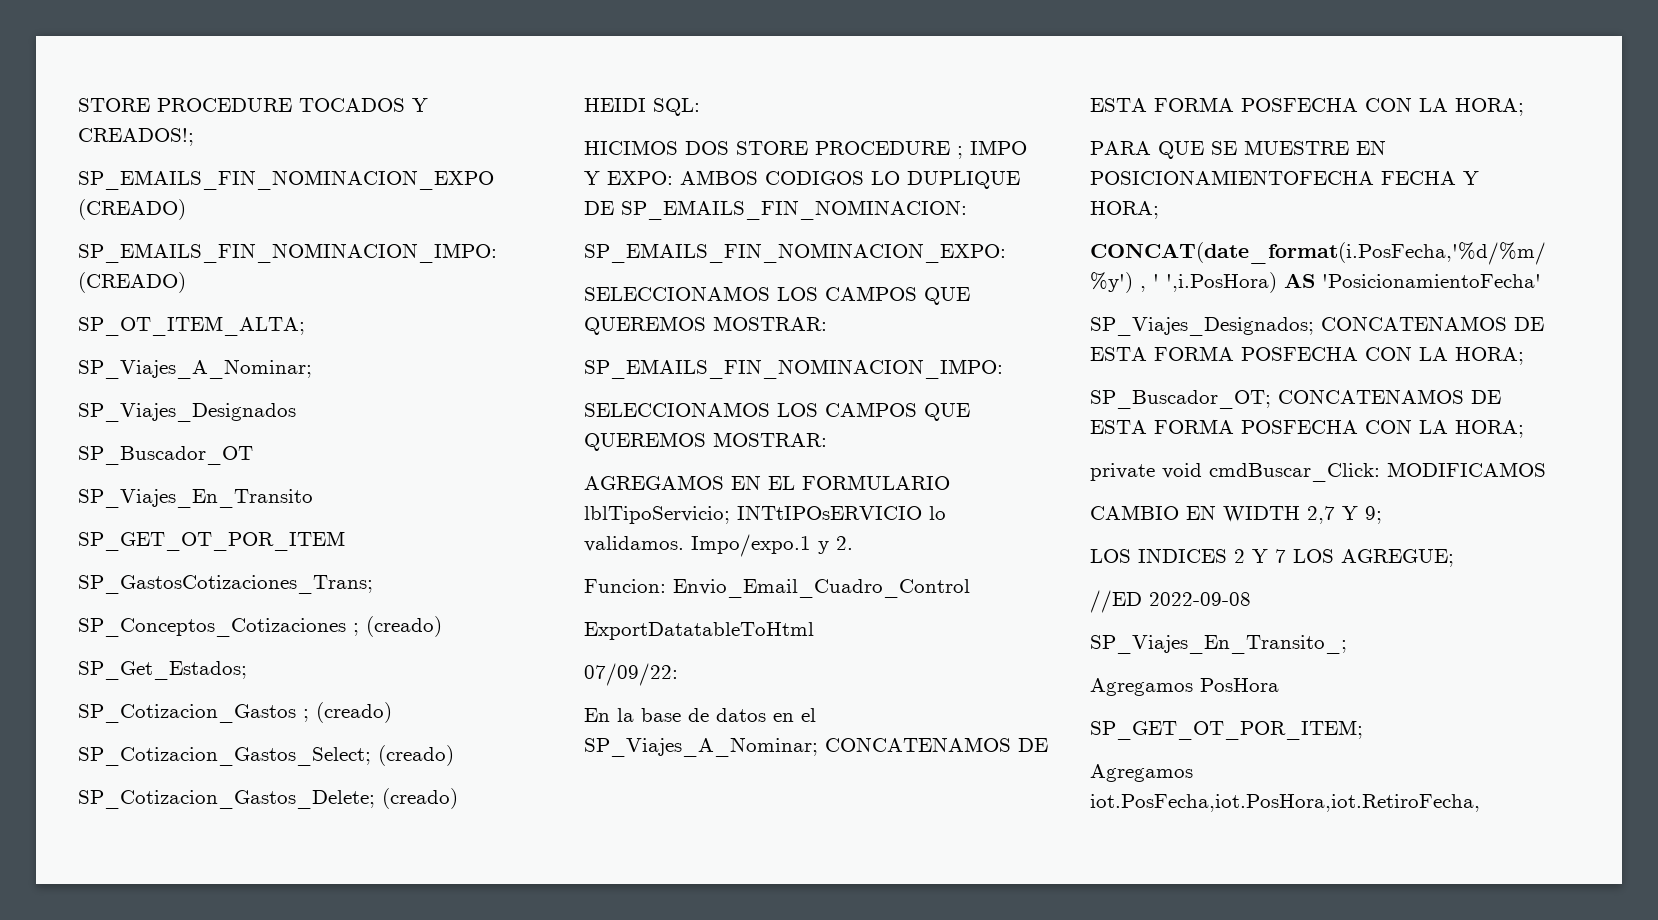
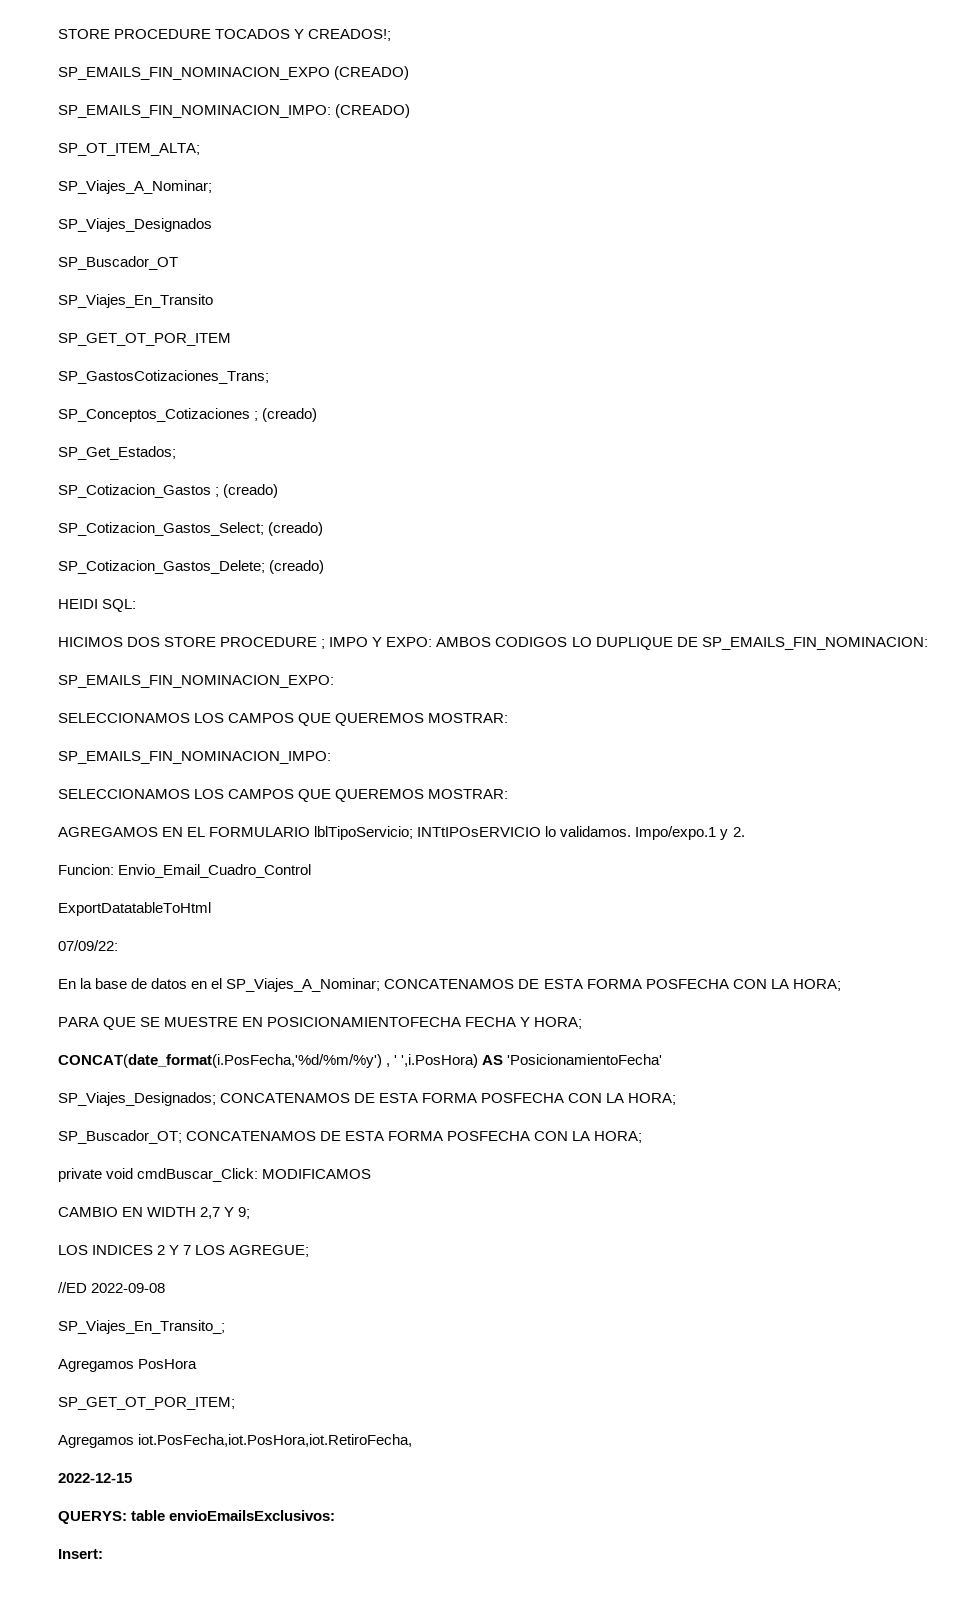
+ 2022-12-15
+ QUERYS: table envioEmailsExclusivos:
+ Insert:

